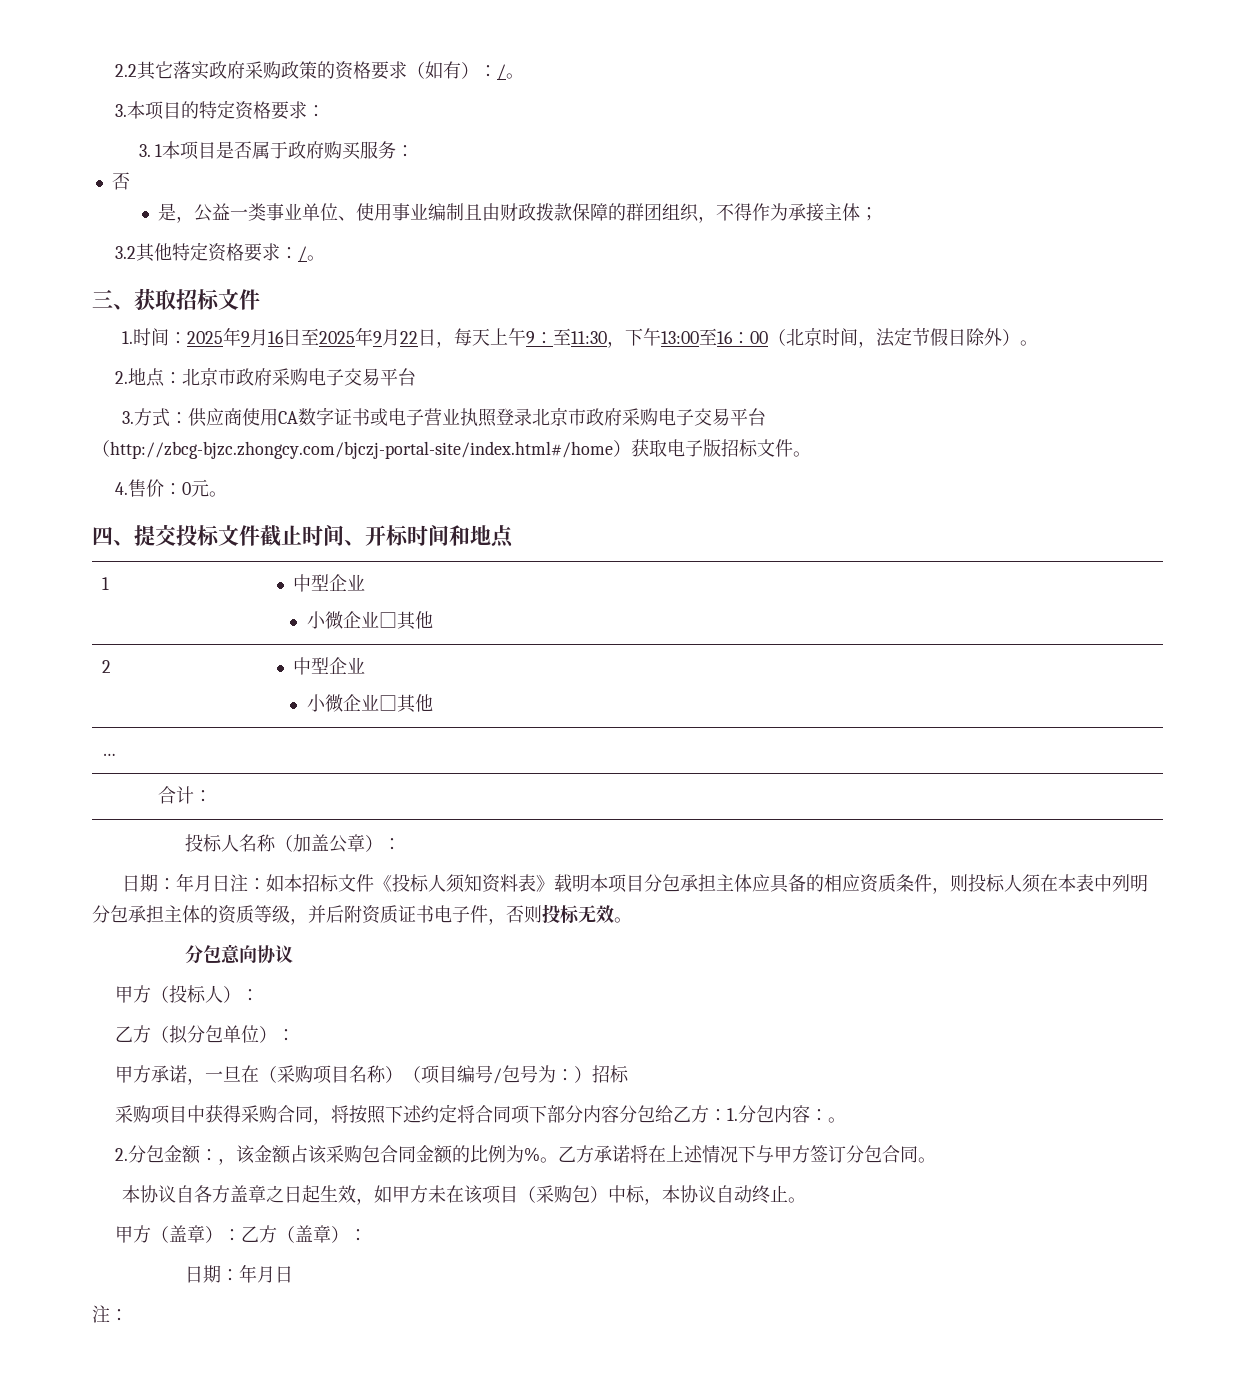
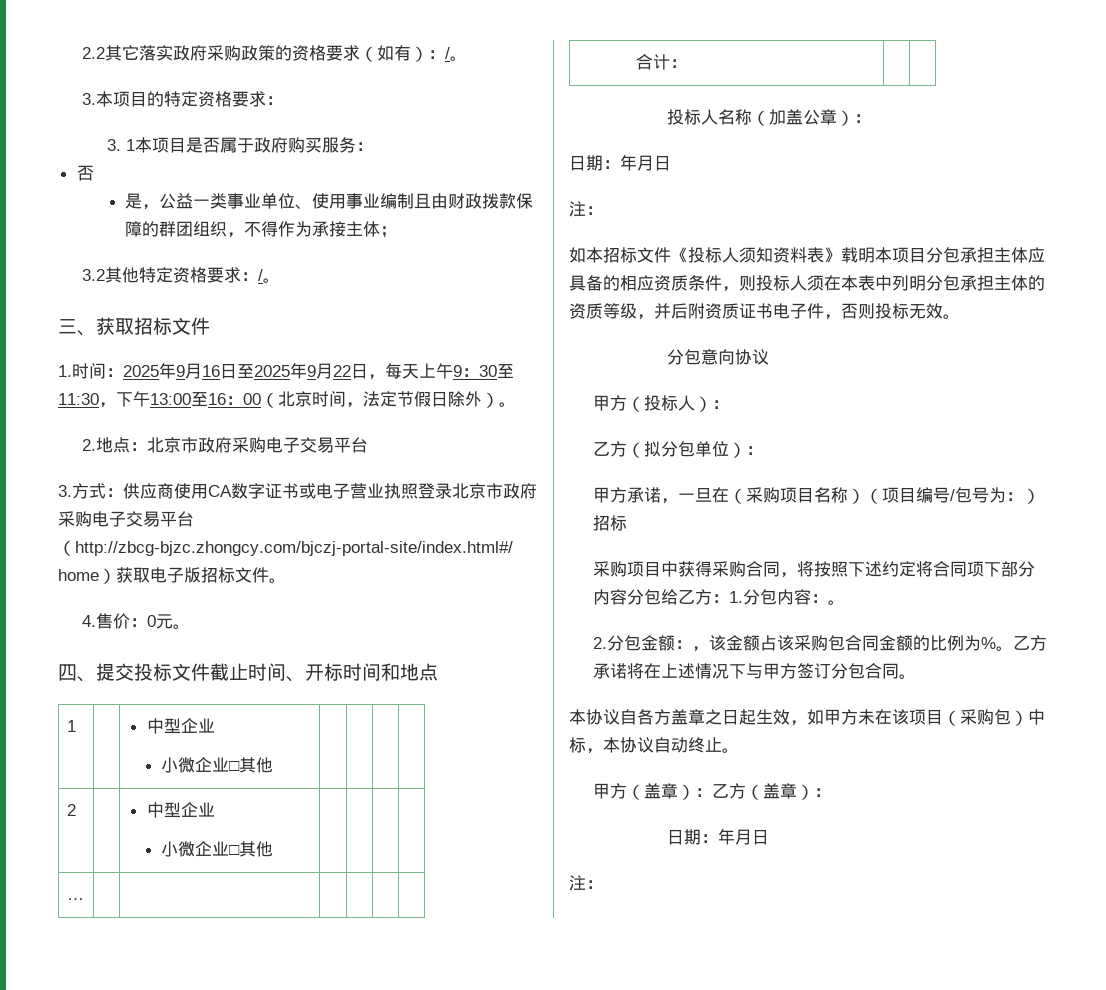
- 1.时间：2025年9月16日至2025年9月22日，每天上午9：至11:30，下午13:00至16：00（北京时间，法定节假日除外）。
+ 1.时间：2025年9月16日至2025年9月22日，每天上午9：30至11:30，下午13:00至16：00（北京时间，法定节假日除外）。
  投标人名称（加盖公章）：
- 日期：年月日注：如本招标文件《投标人须知资料表》载明本项目分包承担主体应具备的相应资质条件，则投标人须在本表中列明分包承担主体的资质等级，并后附资质证书电子件，否则投标无效。
+ 日期：年月日
+ 注：
+ 如本招标文件《投标人须知资料表》载明本项目分包承担主体应具备的相应资质条件，则投标人须在本表中列明分包承担主体的资质等级，并后附资质证书电子件，否则投标无效。

